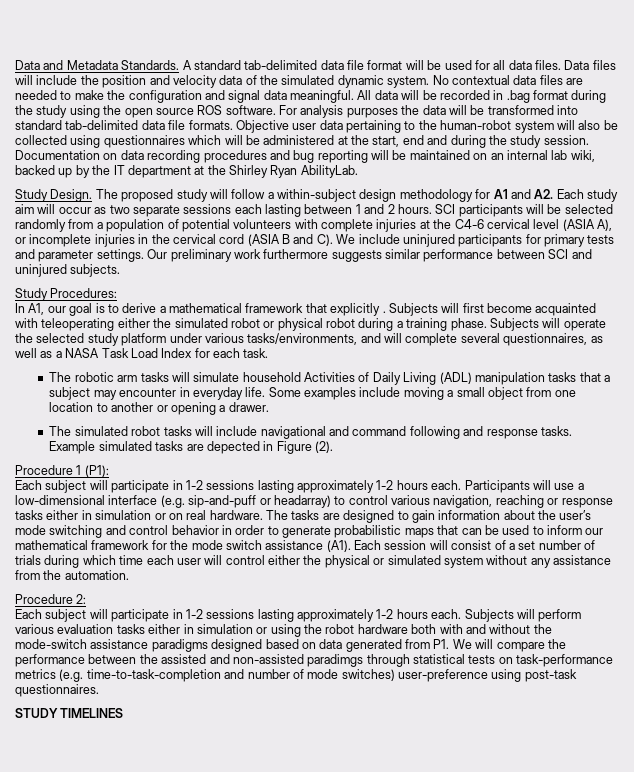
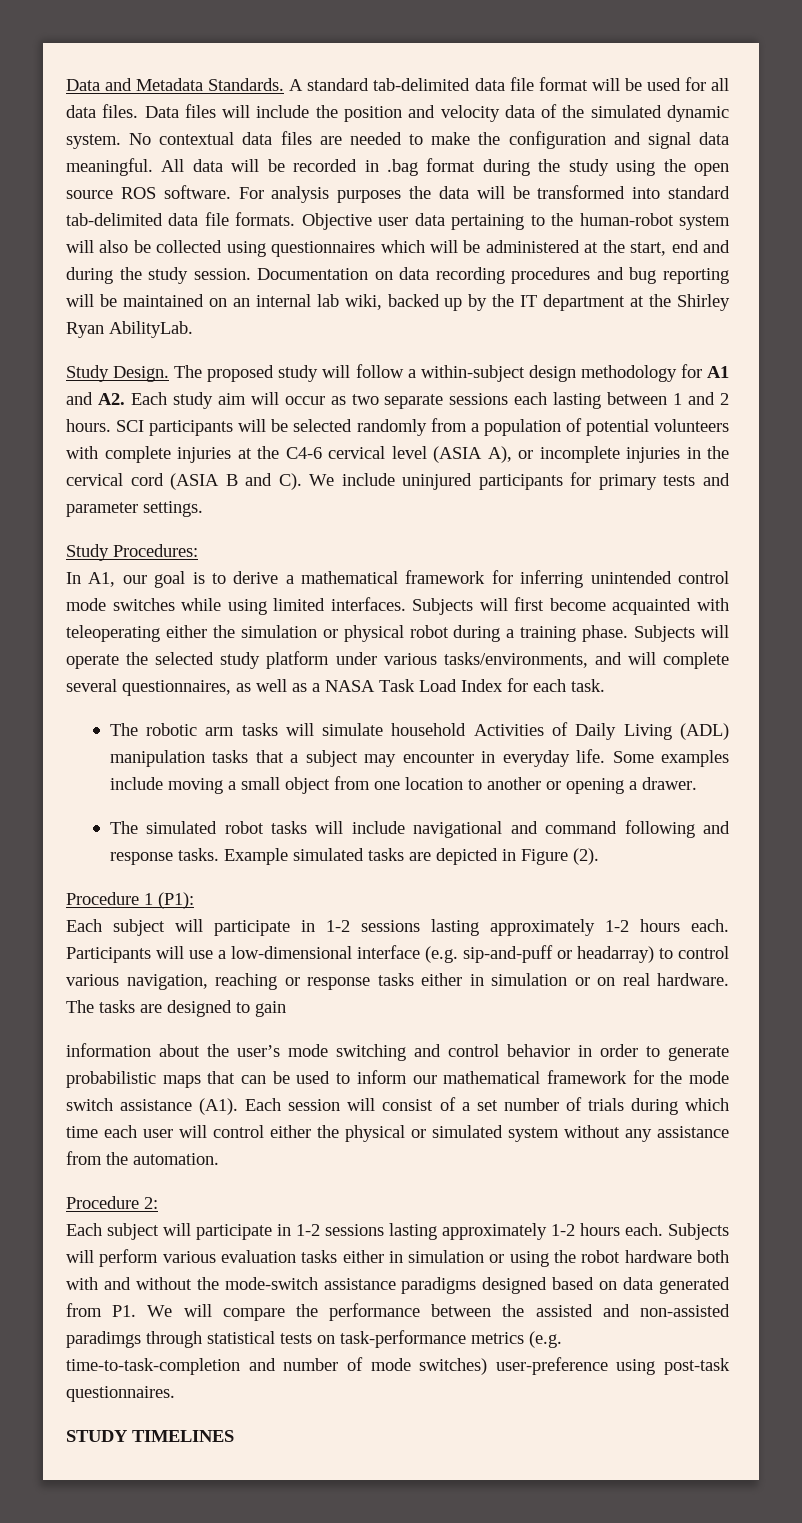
- Our preliminary work furthermore suggests similar performance between SCI and uninjured subjects.
- In A1, our goal is to derive a mathematical framework that explicitly .
+ In A1, our goal is to derive a mathematical framework for inferring unintended control mode switches while using limited interfaces.
- Subjects will first become acquainted with teleoperating either the simulated robot or physical robot during a training phase.
+ Subjects will first become acquainted with teleoperating either the simulation or physical robot during a training phase.
- Example simulated tasks are depected in Figure (2).
+ Example simulated tasks are depicted in Figure (2).
- The tasks are designed to gain information about the user’s mode switching and control behavior in order to generate probabilistic maps that can be used to inform our mathematical framework for the mode switch assistance (A1). Each session will consist of a set number of trials during which time each user will control either the physical or simulated system without any assistance from the automation.
+ The tasks are designed to gain
+ information about the user’s mode switching and control behavior in order to generate probabilistic maps that can be used to inform our mathematical framework for the mode switch assistance (A1). Each session will consist of a set number of trials during which time each user will control either the physical or simulated system without any assistance from the automation.

